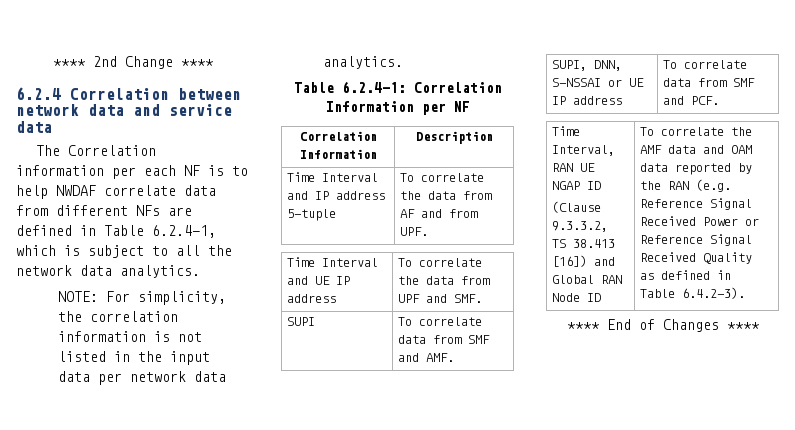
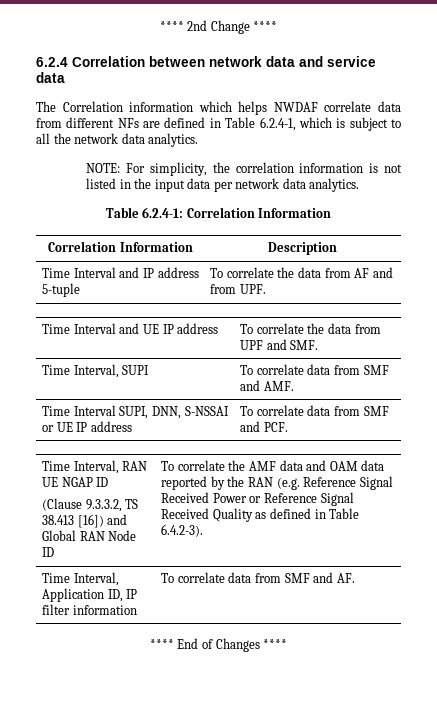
- The Correlation information per each NF is to help NWDAF correlate data from different NFs are defined in Table 6.2.4-1, which is subject to all the network data analytics.
+ The Correlation information which helps NWDAF correlate data from different NFs are defined in Table 6.2.4-1, which is subject to all the network data analytics.
- Table 6.2.4-1: Correlation Information per NF
+ Table 6.2.4-1: Correlation Information
- SUPI | To correlate data from SMF and AMF.
+ Time Interval, SUPI | To correlate data from SMF and AMF.
- SUPI, DNN, S-NSSAI or UE IP address | To correlate data from SMF and PCF.
+ Time Interval SUPI, DNN, S-NSSAI or UE IP address | To correlate data from SMF and PCF.
+ Time Interval, Application ID, IP filter information | To correlate data from SMF and AF.

